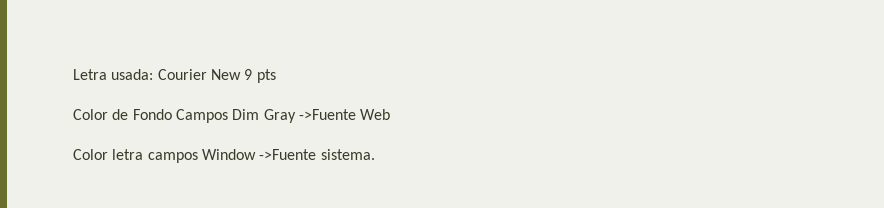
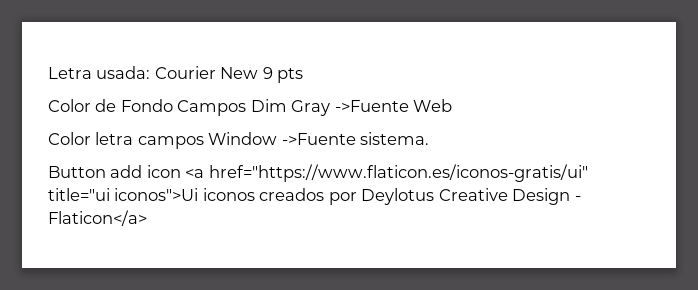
+ Button add icon <a href="https://www.flaticon.es/iconos-gratis/ui" title="ui iconos">Ui iconos creados por Deylotus Creative Design - Flaticon</a>

